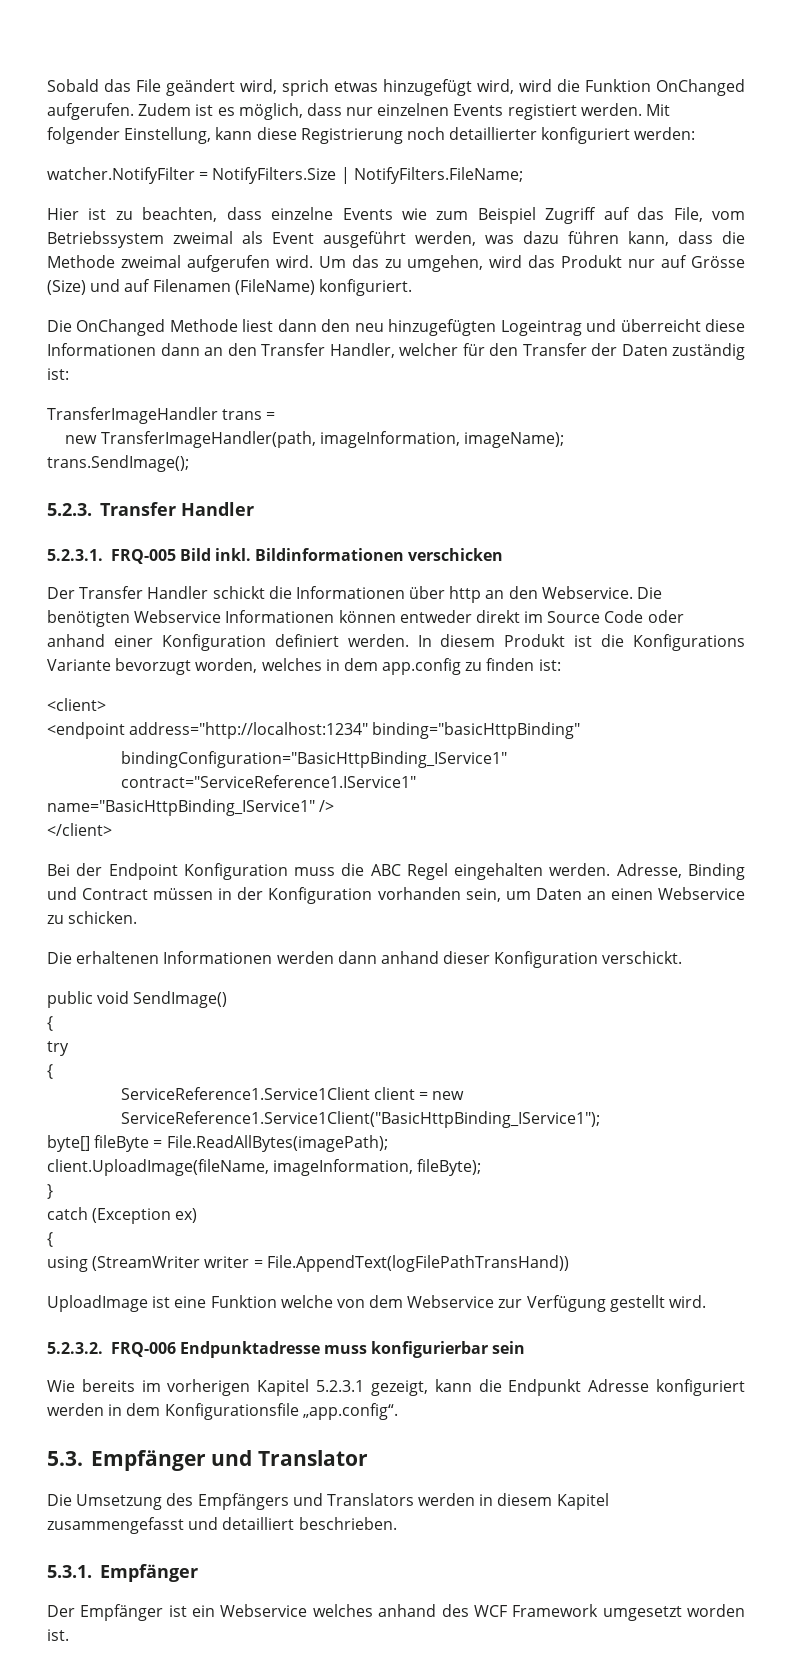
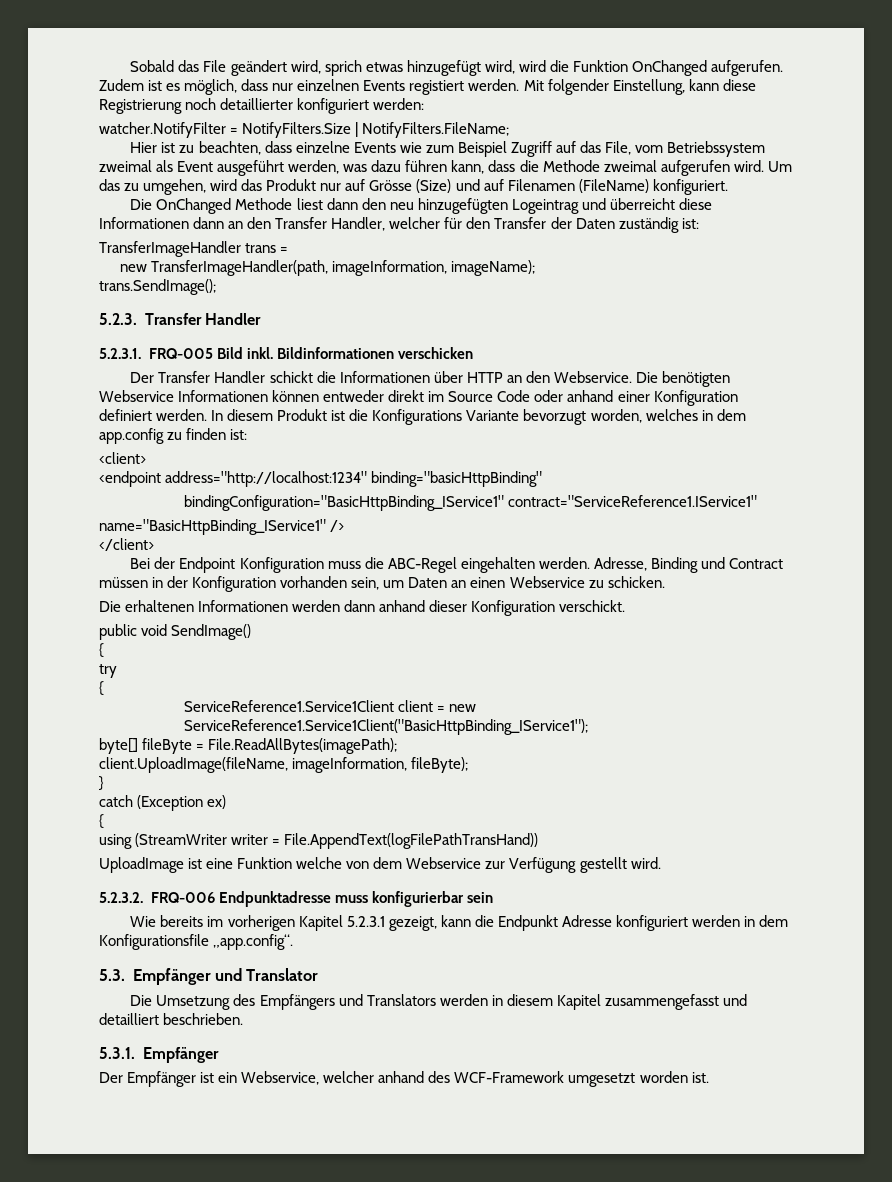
- Der Transfer Handler schickt die Informationen über http an den Webservice.
+ Der Transfer Handler schickt die Informationen über HTTP an den Webservice.
- Bei der Endpoint Konfiguration muss die ABC Regel eingehalten werden.
+ Bei der Endpoint Konfiguration muss die ABC-Regel eingehalten werden.
- Der Empfänger ist ein Webservice welches anhand des WCF Framework umgesetzt worden ist.
+ Der Empfänger ist ein Webservice, welcher anhand des WCF-Framework umgesetzt worden ist.

